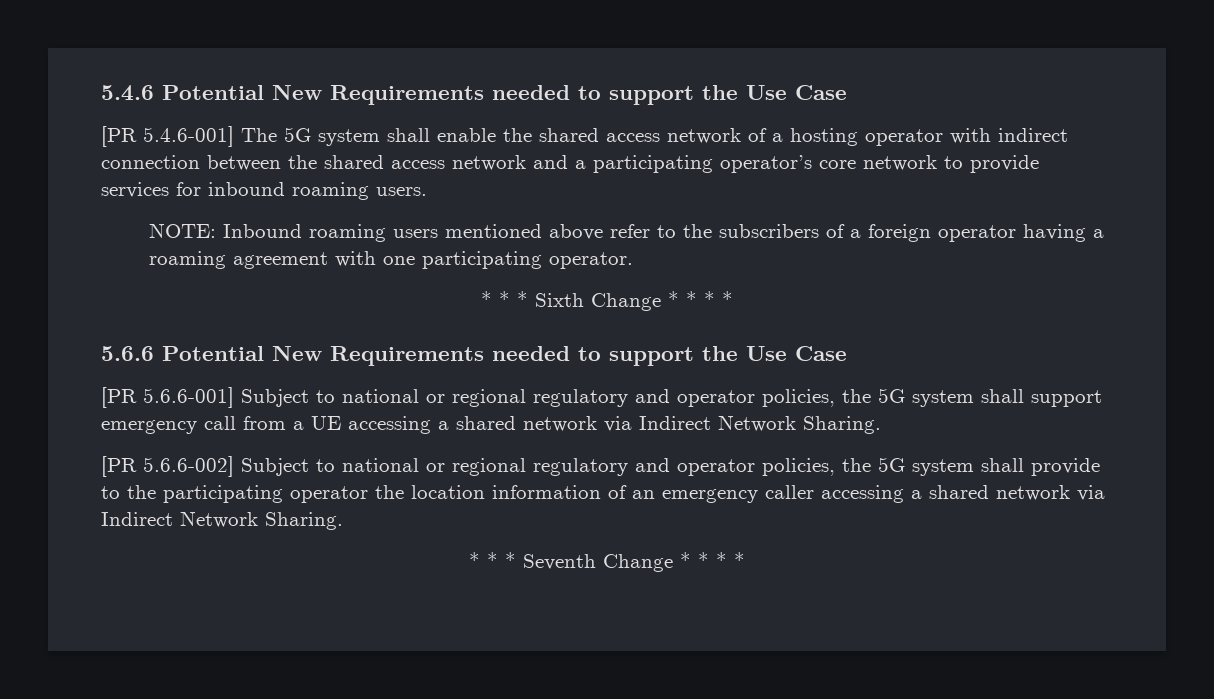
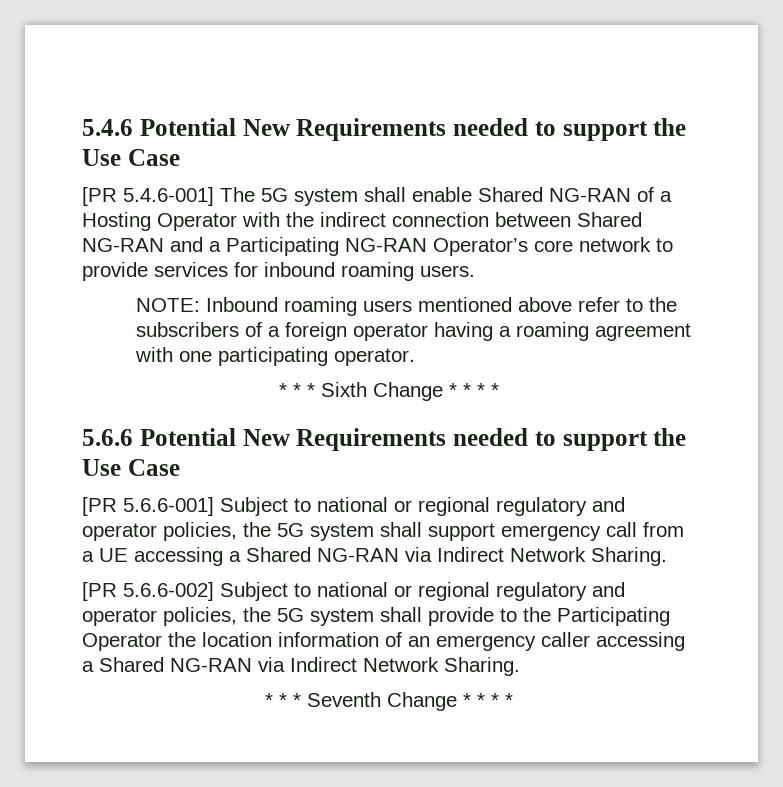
- [PR 5.4.6-001] The 5G system shall enable the shared access network of a hosting operator with indirect connection between the shared access network and a participating operator’s core network to provide services for inbound roaming users.
+ [PR 5.4.6-001] The 5G system shall enable Shared NG-RAN of a Hosting Operator with the indirect connection between Shared NG-RAN and a Participating NG-RAN Operator’s core network to provide services for inbound roaming users.
- [PR 5.6.6-001] Subject to national or regional regulatory and operator policies, the 5G system shall support emergency call from a UE accessing a shared network via Indirect Network Sharing.
+ [PR 5.6.6-001] Subject to national or regional regulatory and operator policies, the 5G system shall support emergency call from a UE accessing a Shared NG-RAN via Indirect Network Sharing.
- [PR 5.6.6-002] Subject to national or regional regulatory and operator policies, the 5G system shall provide to the participating operator the location information of an emergency caller accessing a shared network via Indirect Network Sharing.
+ [PR 5.6.6-002] Subject to national or regional regulatory and operator policies, the 5G system shall provide to the Participating Operator the location information of an emergency caller accessing a Shared NG-RAN via Indirect Network Sharing.

